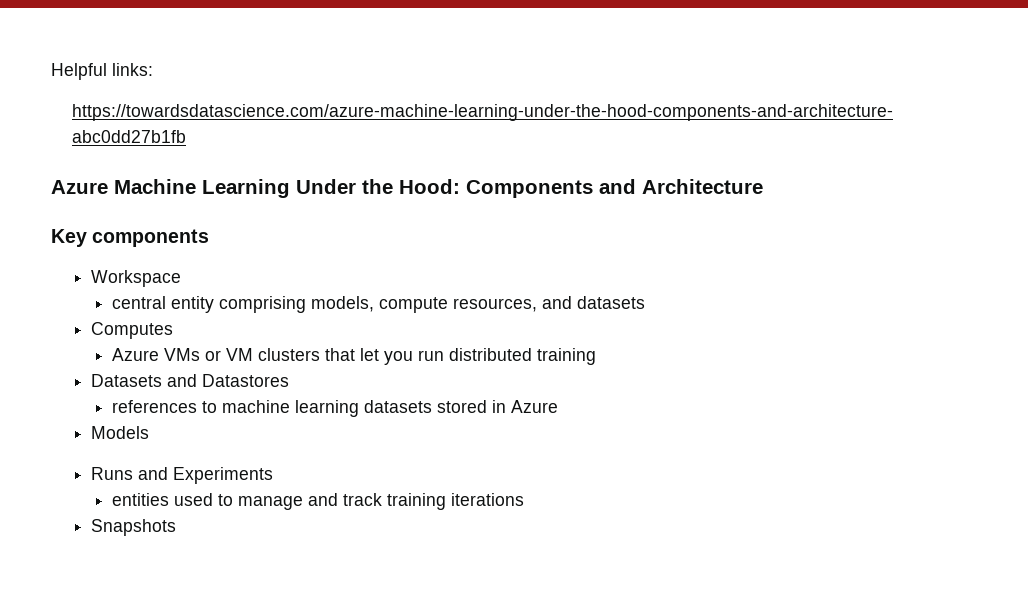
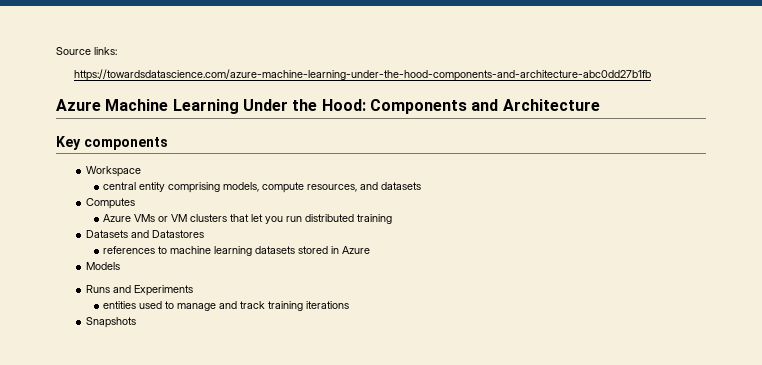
- Helpful links:
+ Source links:

